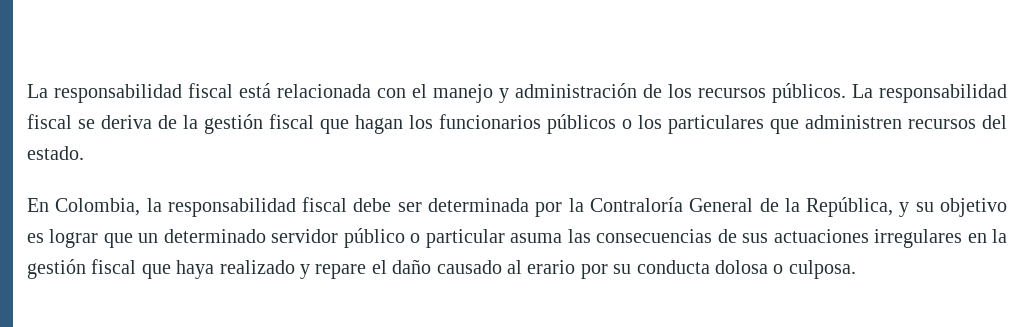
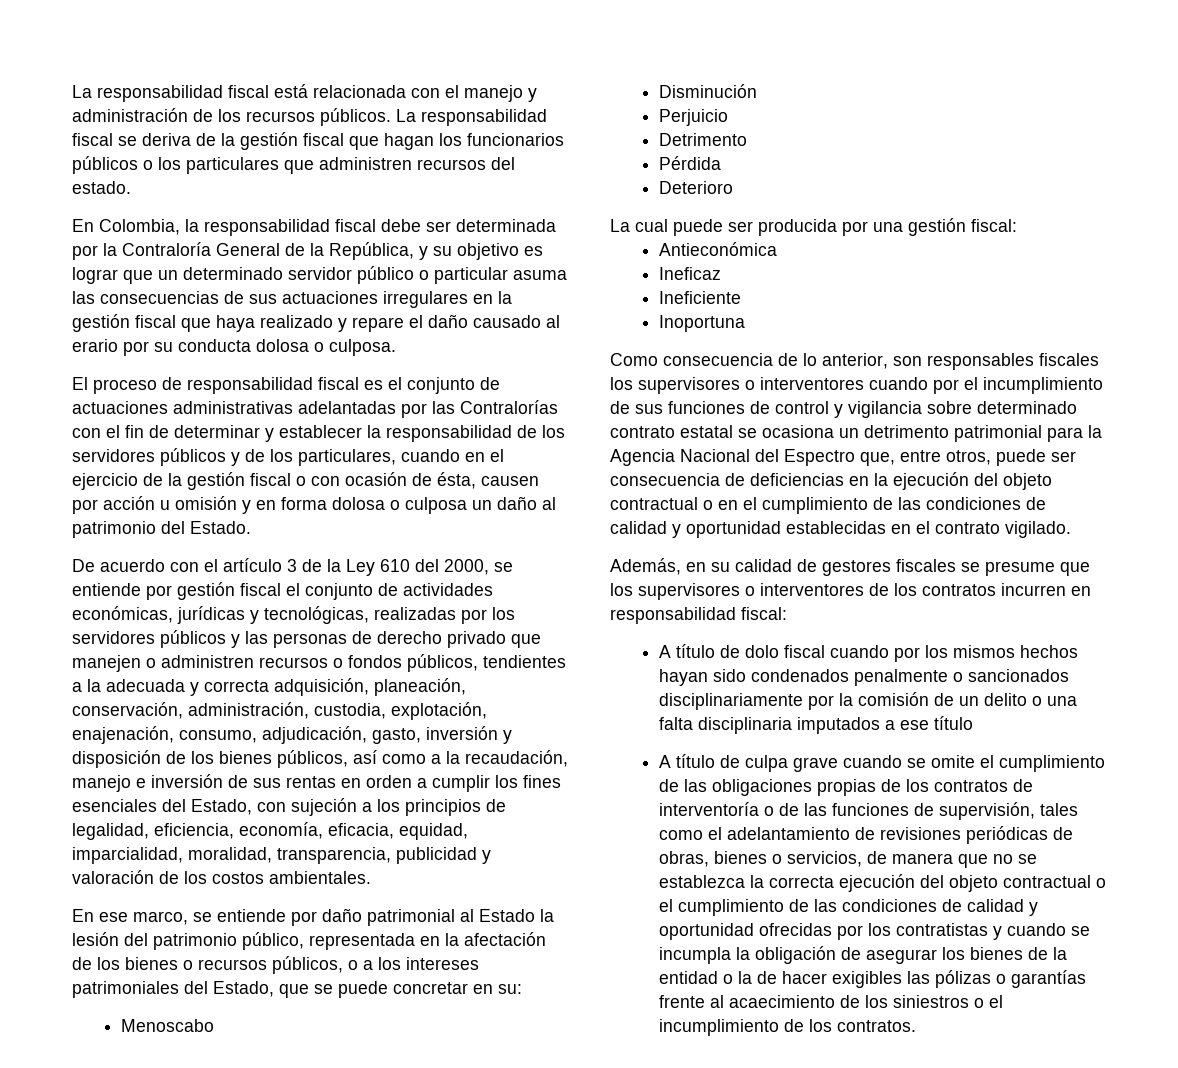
+ El proceso de responsabilidad fiscal es el conjunto de actuaciones administrativas adelantadas por las Contralorías con el fin de determinar y establecer la responsabilidad de los servidores públicos y de los particulares, cuando en el ejercicio de la gestión fiscal o con ocasión de ésta, causen por acción u omisión y en forma dolosa o culposa un daño al patrimonio del Estado.
+ De acuerdo con el artículo 3 de la Ley 610 del 2000, se entiende por gestión fiscal el conjunto de actividades económicas, jurídicas y tecnológicas, realizadas por los servidores públicos y las personas de derecho privado que manejen o administren recursos o fondos públicos, tendientes a la adecuada y correcta adquisición, planeación, conservación, administración, custodia, explotación, enajenación, consumo, adjudicación, gasto, inversión y disposición de los bienes públicos, así como a la recaudación, manejo e inversión de sus rentas en orden a cumplir los fines esenciales del Estado, con sujeción a los principios de legalidad, eficiencia, economía, eficacia, equidad, imparcialidad, moralidad, transparencia, publicidad y valoración de los costos ambientales.
+ En ese marco, se entiende por daño patrimonial al Estado la lesión del patrimonio público, representada en la afectación de los bienes o recursos públicos, o a los intereses patrimoniales del Estado, que se puede concretar en su:
+ Menoscabo
+ Disminución
+ Perjuicio
+ Detrimento
+ Pérdida
+ Deterioro
+ La cual puede ser producida por una gestión fiscal:
+ Antieconómica
+ Ineficaz
+ Ineficiente
+ Inoportuna
+ Como consecuencia de lo anterior, son responsables fiscales los supervisores o interventores cuando por el incumplimiento de sus funciones de control y vigilancia sobre determinado contrato estatal se ocasiona un detrimento patrimonial para la Agencia Nacional del Espectro que, entre otros, puede ser consecuencia de deficiencias en la ejecución del objeto contractual o en el cumplimiento de las condiciones de calidad y oportunidad establecidas en el contrato vigilado.
+ Además, en su calidad de gestores fiscales se presume que los supervisores o interventores de los contratos incurren en responsabilidad fiscal:
+ A título de dolo fiscal cuando por los mismos hechos hayan sido condenados penalmente o sancionados disciplinariamente por la comisión de un delito o una falta disciplinaria imputados a ese título
+ A título de culpa grave cuando se omite el cumplimiento de las obligaciones propias de los contratos de interventoría o de las funciones de supervisión, tales como el adelantamiento de revisiones periódicas de obras, bienes o servicios, de manera que no se establezca la correcta ejecución del objeto contractual o el cumplimiento de las condiciones de calidad y oportunidad ofrecidas por los contratistas y cuando se incumpla la obligación de asegurar los bienes de la entidad o la de hacer exigibles las pólizas o garantías frente al acaecimiento de los siniestros o el incumplimiento de los contratos.

